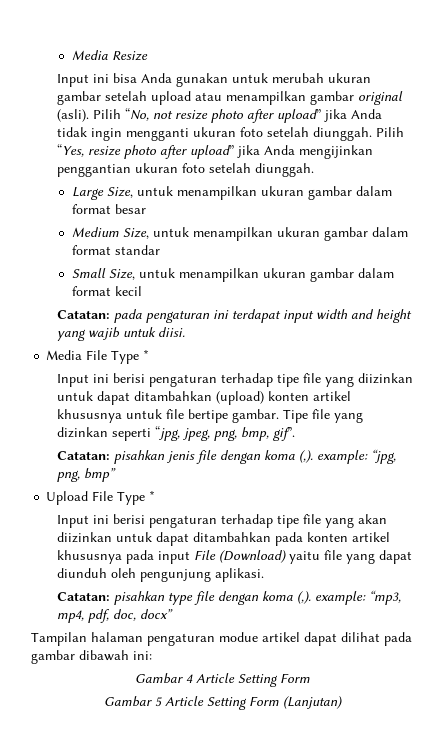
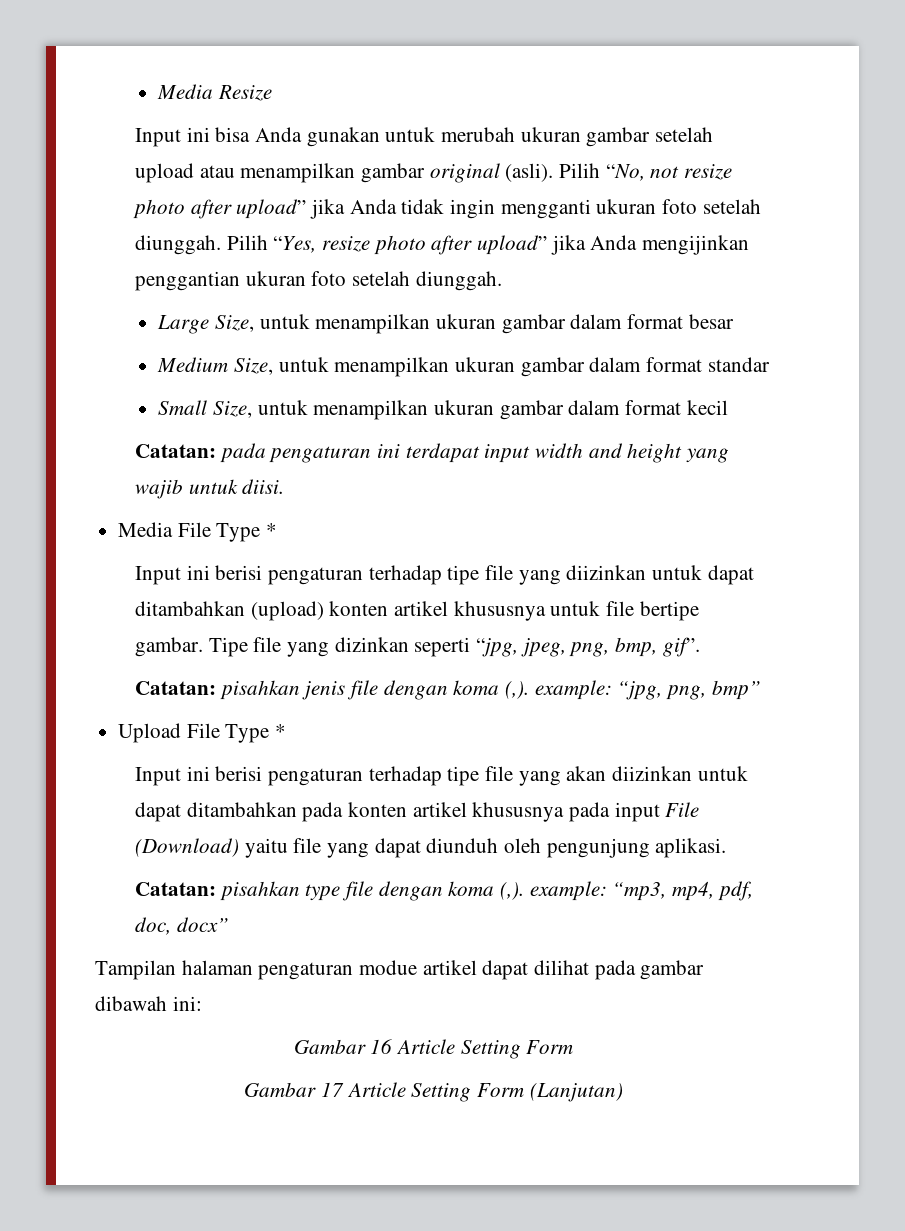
- Gambar 4 Article Setting Form
+ Gambar 16 Article Setting Form
- Gambar 5 Article Setting Form (Lanjutan)
+ Gambar 17 Article Setting Form (Lanjutan)

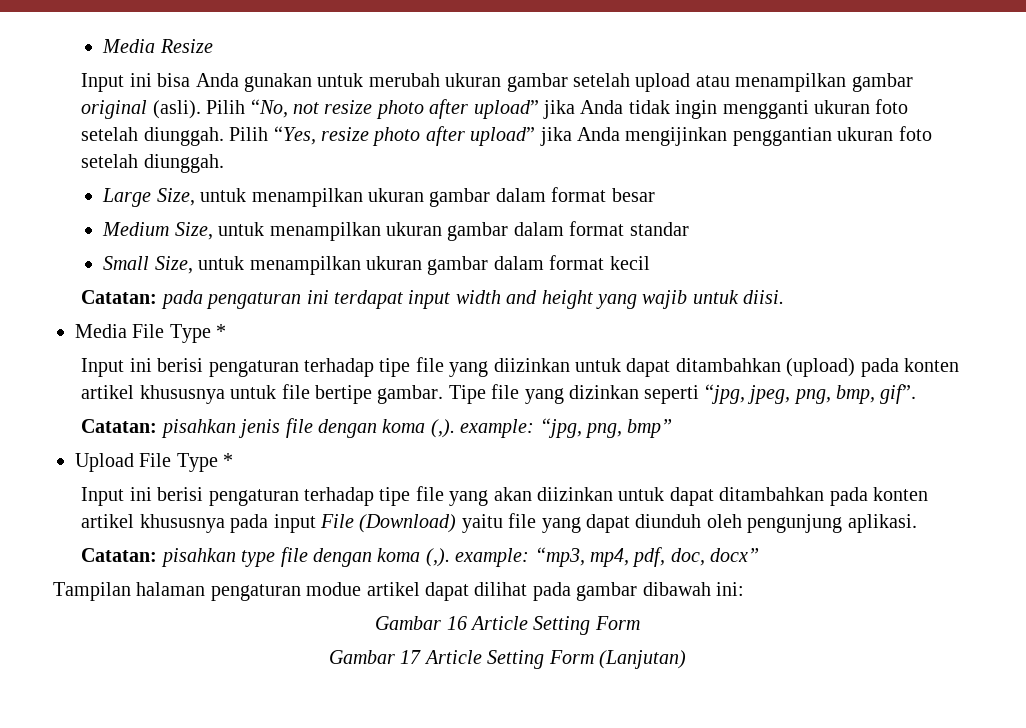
- Input ini berisi pengaturan terhadap tipe file yang diizinkan untuk dapat ditambahkan (upload) konten artikel khususnya untuk file bertipe gambar.
+ Input ini berisi pengaturan terhadap tipe file yang diizinkan untuk dapat ditambahkan (upload) pada konten artikel khususnya untuk file bertipe gambar.

